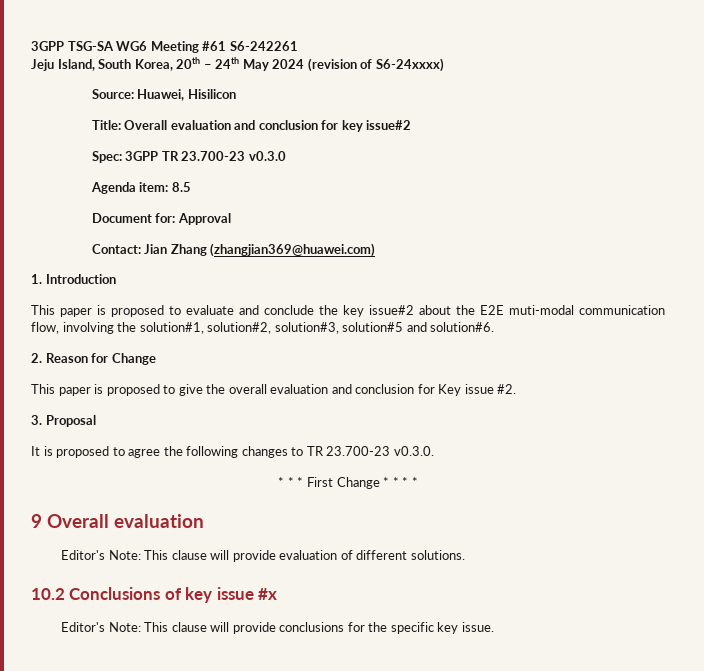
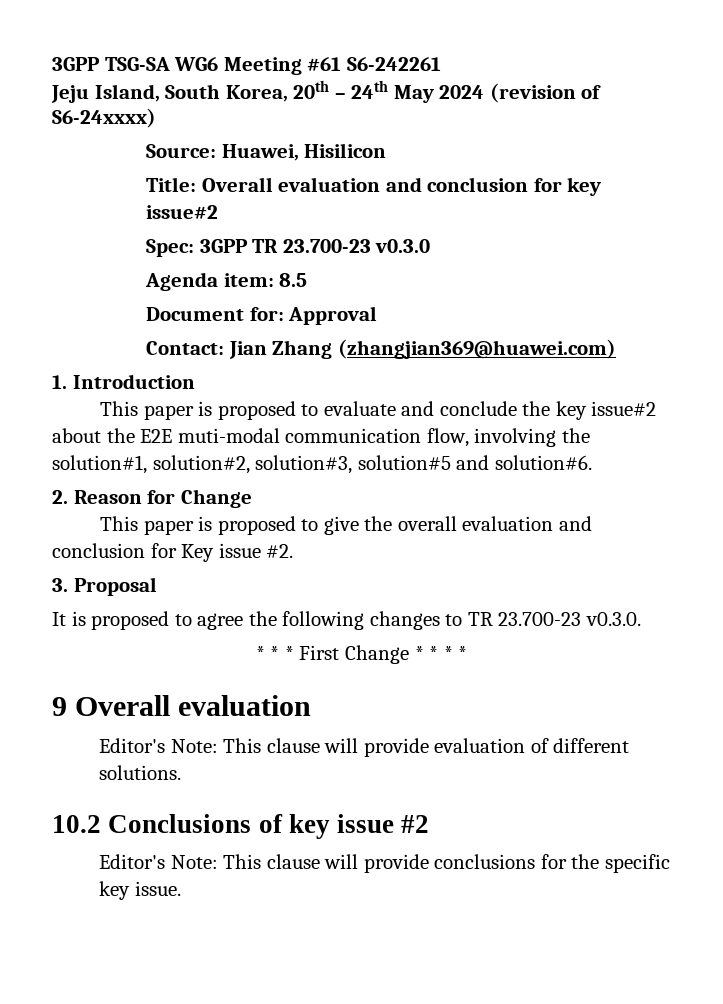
- 10.2 Conclusions of key issue #x
+ 10.2 Conclusions of key issue #2

